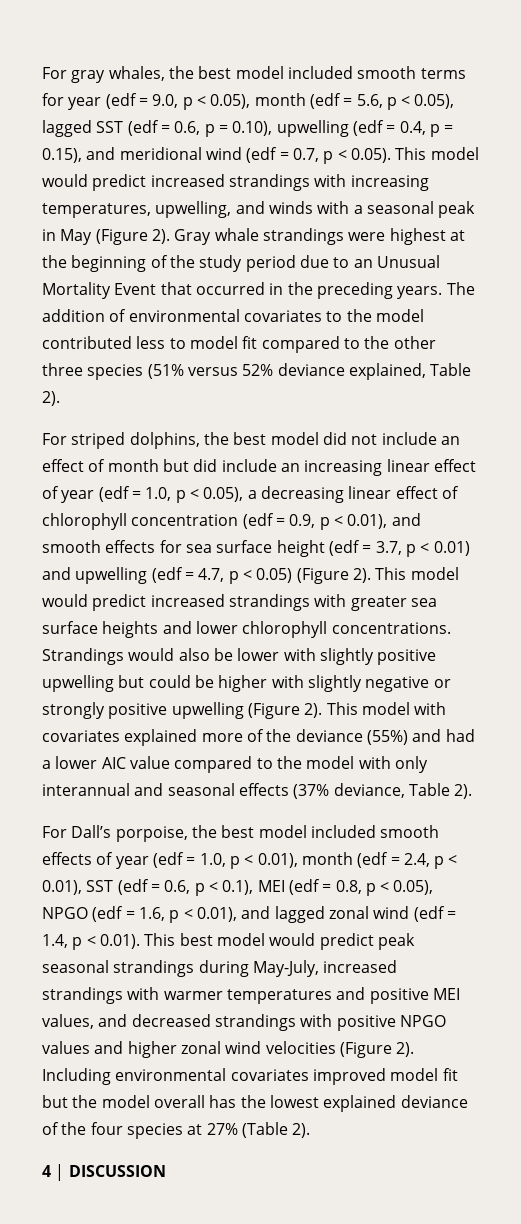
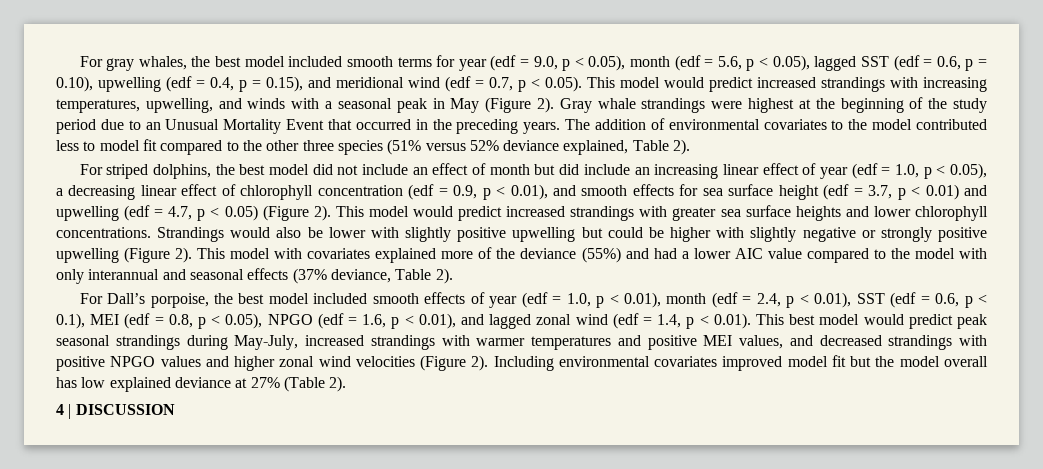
- Including environmental covariates improved model fit but the model overall has the lowest explained deviance of the four species at 27% (Table 2).
+ Including environmental covariates improved model fit but the model overall has low explained deviance at 27% (Table 2).

